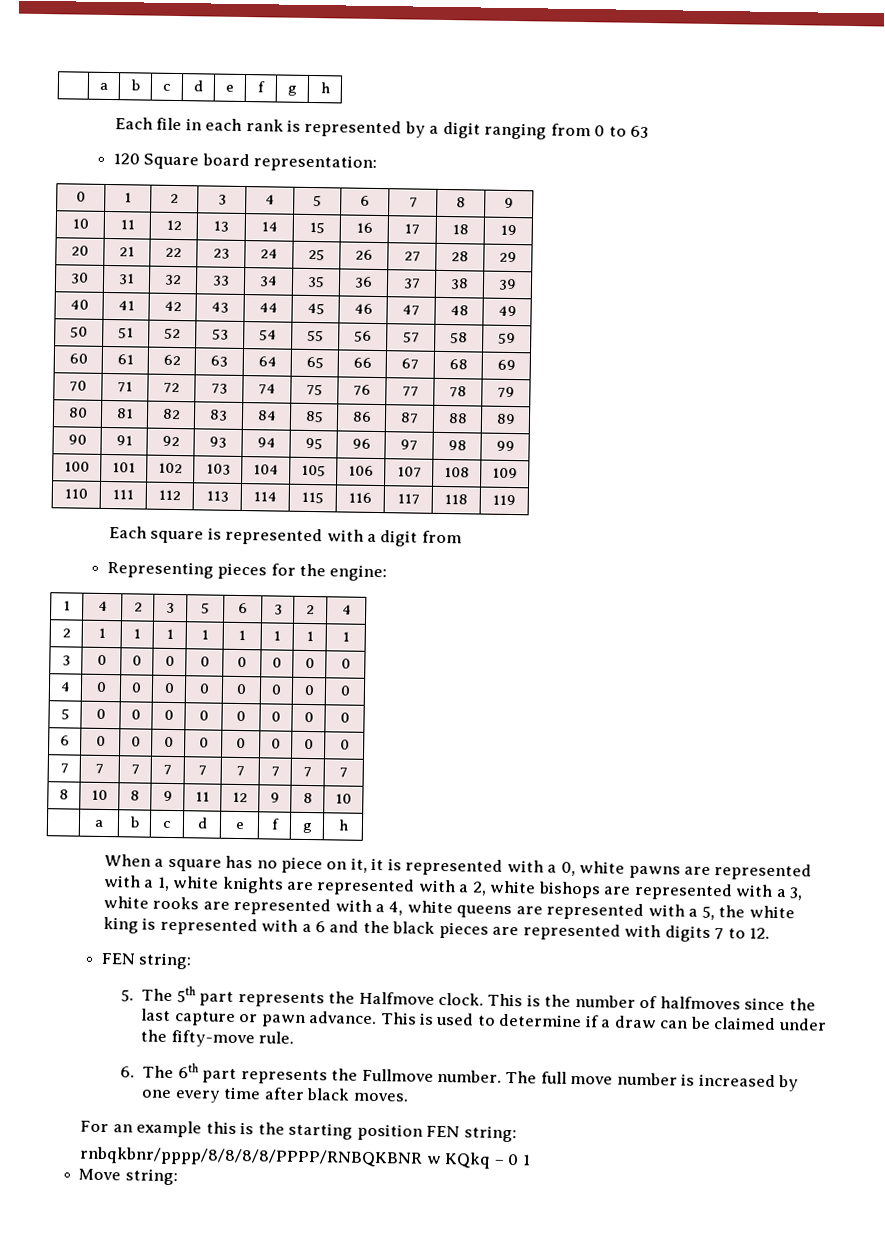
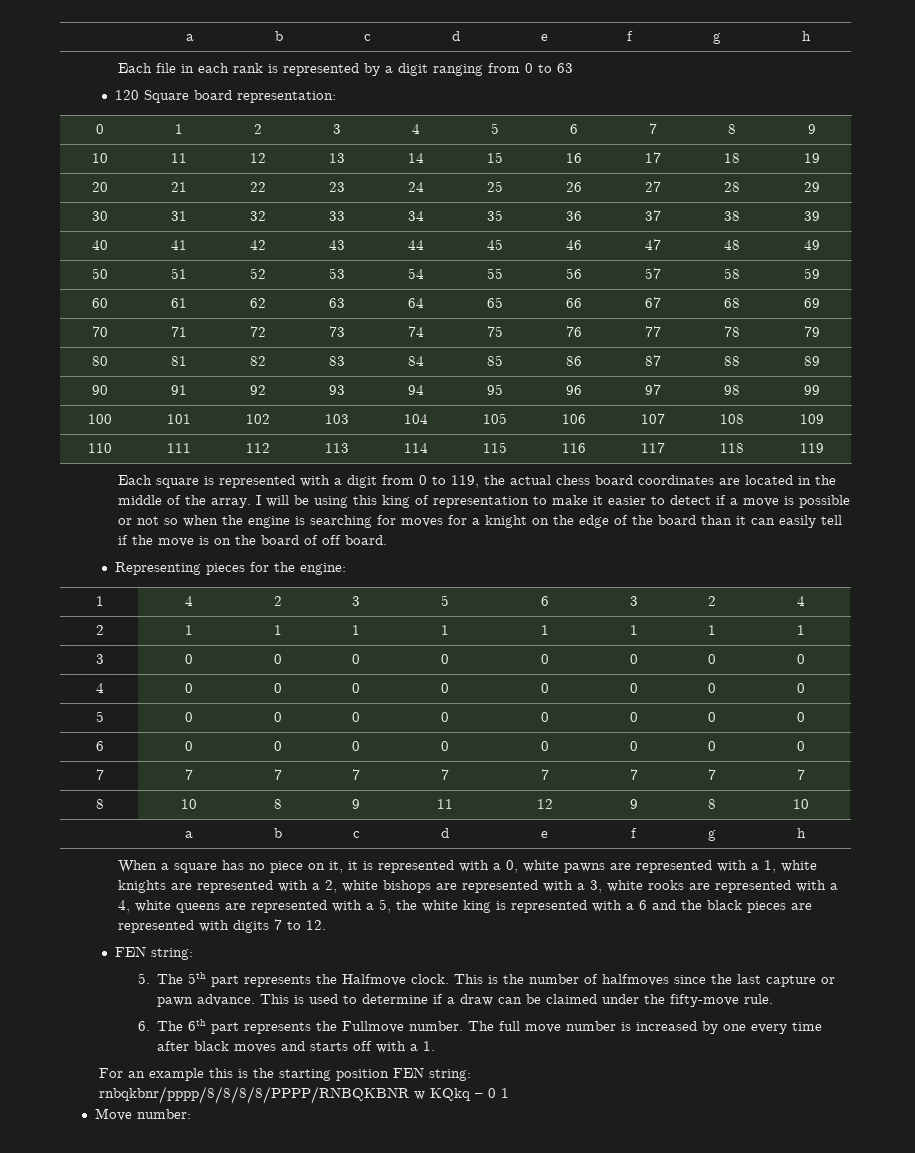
- Each square is represented with a digit from
+ Each square is represented with a digit from 0 to 119, the actual chess board coordinates are located in the middle of the array. I will be using this king of representation to make it easier to detect if a move is possible or not so when the engine is searching for moves for a knight on the edge of the board than it can easily tell if the move is on the board of off board.
- The full move number is increased by one every time after black moves.
+ The full move number is increased by one every time after black moves and starts off with a 1.
- Move string:
+ Move number:

